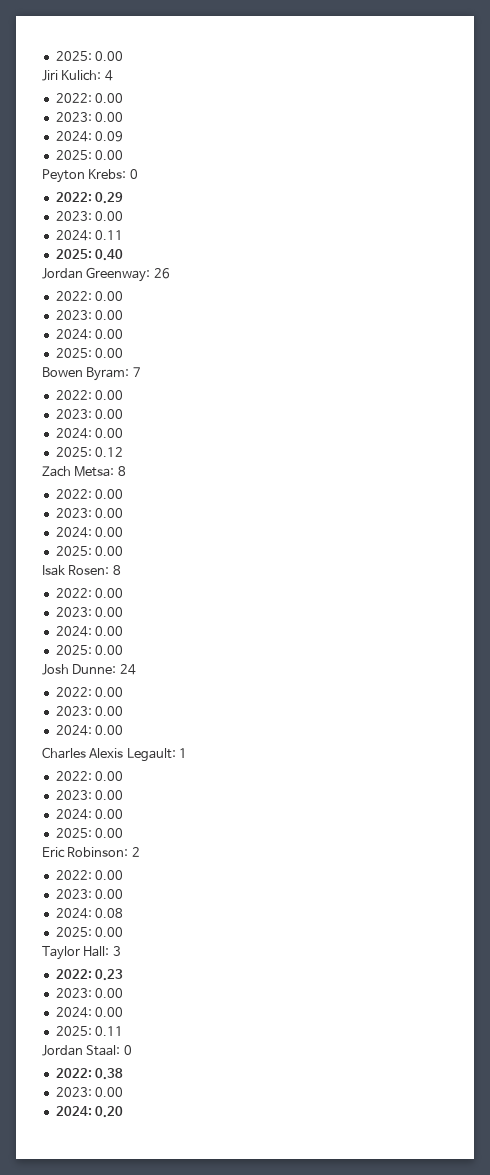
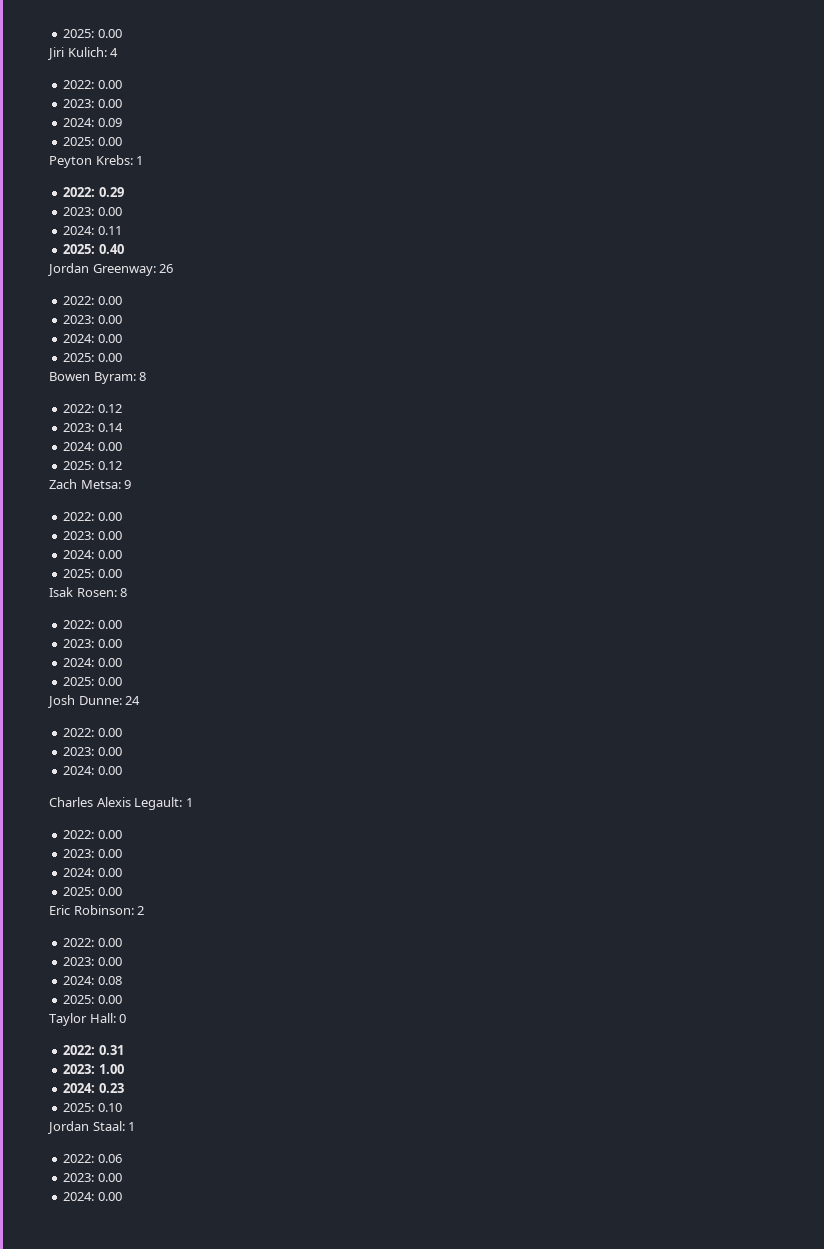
- Peyton Krebs: 0
+ Peyton Krebs: 1
- Bowen Byram: 7
- 2022: 0.00
- 2023: 0.00
+ Bowen Byram: 8
+ 2022: 0.12
+ 2023: 0.14
- Zach Metsa: 8
+ Zach Metsa: 9
- Taylor Hall: 3
- 2022: 0.23
+ Taylor Hall: 0
+ 2022: 0.31
+ 2023: 1.00
+ 2024: 0.23
+ 2025: 0.10
+ Jordan Staal: 1
+ 2022: 0.06
  2023: 0.00
  2024: 0.00
- 2025: 0.11
- Jordan Staal: 0
- 2022: 0.38
- 2023: 0.00
- 2024: 0.20

